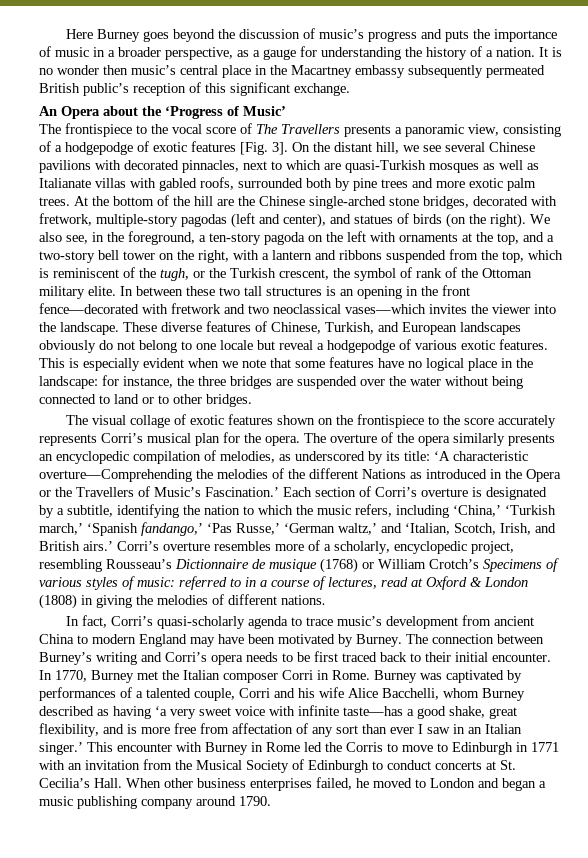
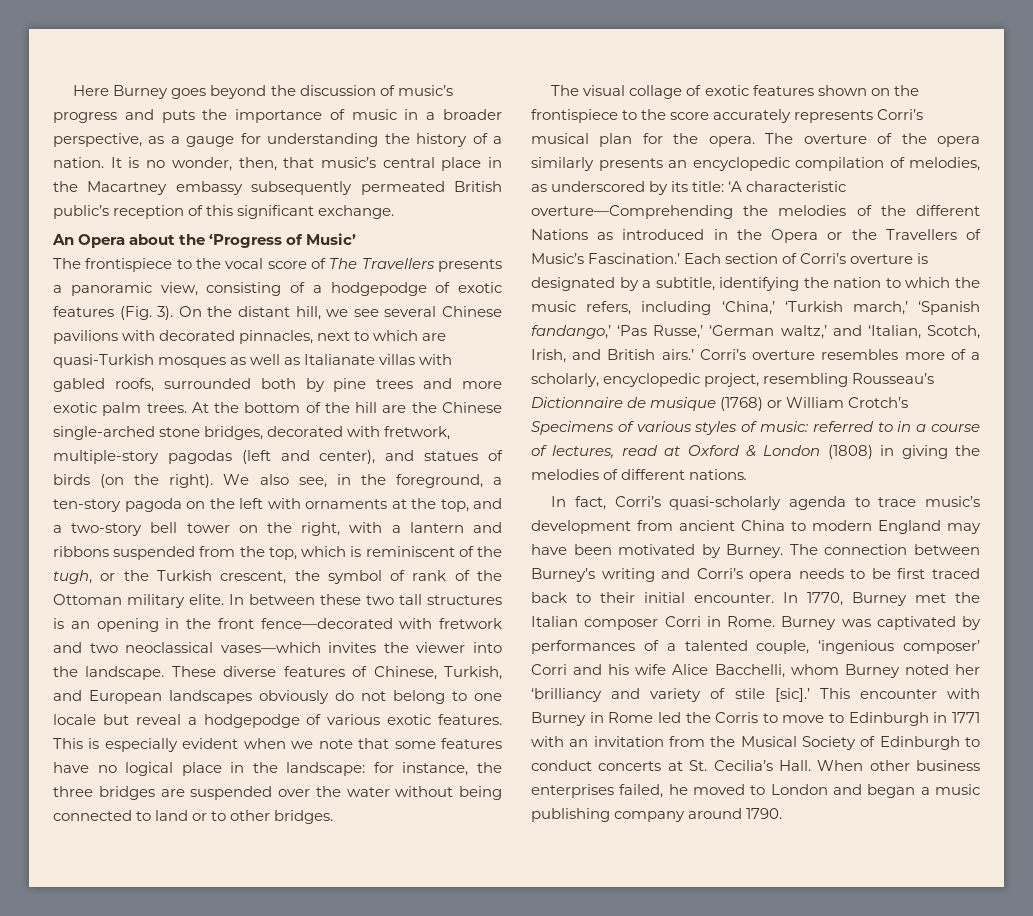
- It is no wonder then music’s central place in the Macartney embassy subsequently permeated British public’s reception of this significant exchange.
+ It is no wonder, then, that music’s central place in the Macartney embassy subsequently permeated British public’s reception of this significant exchange.
- The frontispiece to the vocal score of The Travellers presents a panoramic view, consisting of a hodgepodge of exotic features [Fig. 3].
+ The frontispiece to the vocal score of The Travellers presents a panoramic view, consisting of a hodgepodge of exotic features (Fig. 3).
- Burney was captivated by performances of a talented couple, Corri and his wife Alice Bacchelli, whom Burney described as having ‘a very sweet voice with infinite taste—has a good shake, great flexibility, and is more free from affectation of any sort than ever I saw in an Italian singer.’
+ Burney was captivated by performances of a talented couple, ‘ingenious composer’ Corri and his wife Alice Bacchelli, whom Burney noted her ‘brilliancy and variety of stile [sic].’

